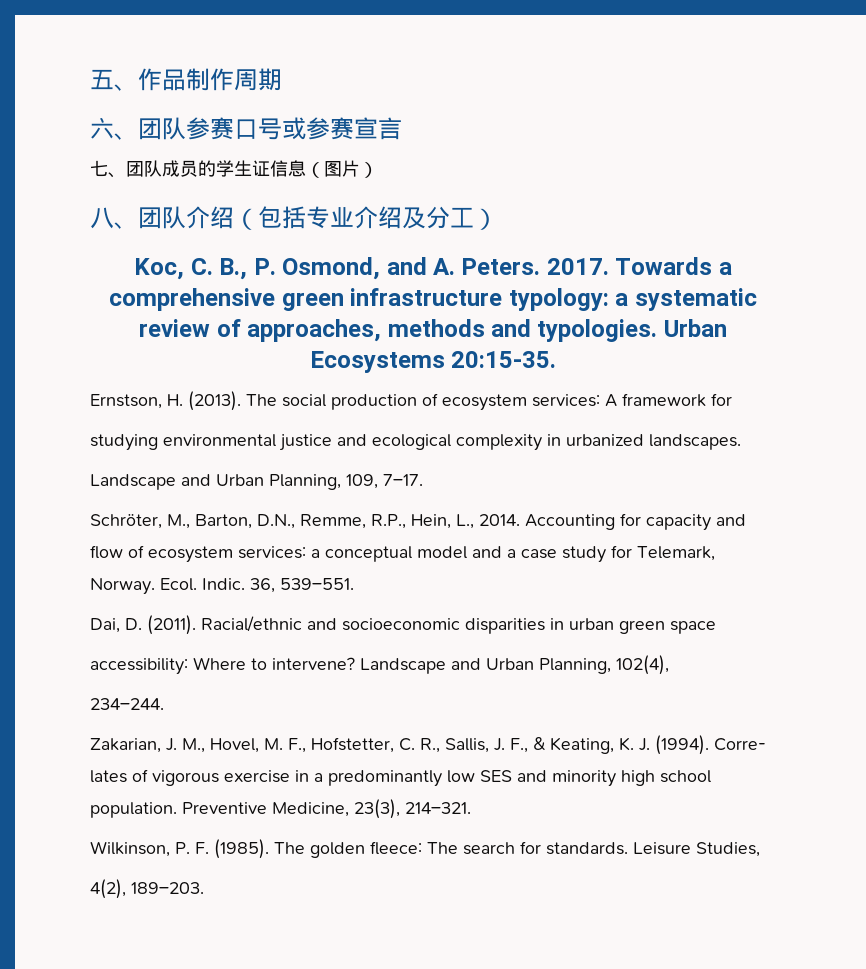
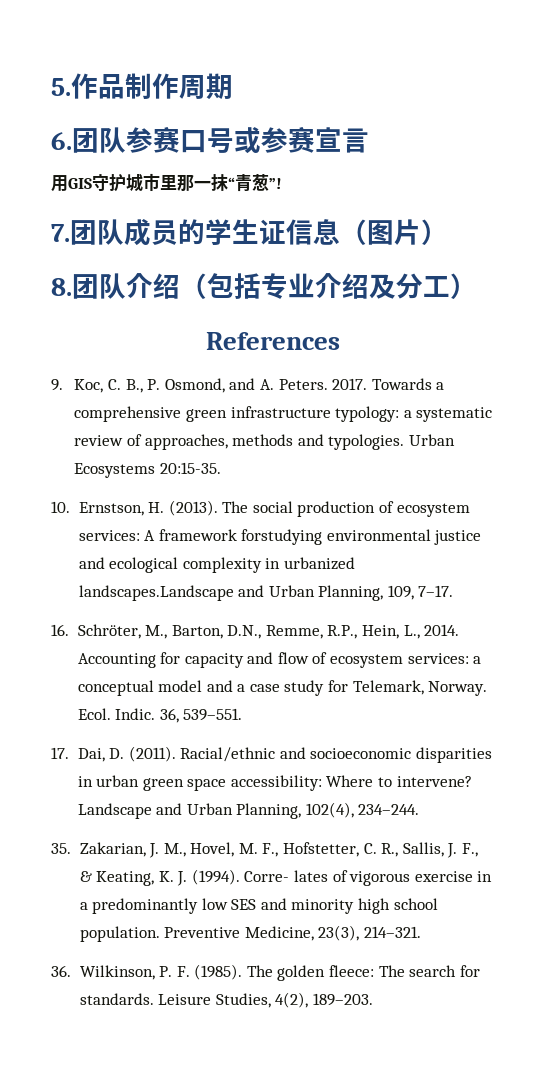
- 五、作品制作周期
+ 5.作品制作周期
- 六、团队参赛口号或参赛宣言
+ 6.团队参赛口号或参赛宣言
- 七、团队成员的学生证信息（图片）
+ 用GIS守护城市里那一抹“青葱”!
+ 7.团队成员的学生证信息（图片）
- 八、团队介绍（包括专业介绍及分工）
+ 8.团队介绍（包括专业介绍及分工）
- Koc, C. B., P. Osmond, and A. Peters.
+ References
+ 9. Koc, C. B., P. Osmond, and A. Peters.
- Ernstson, H. (2013).
+ 10. Ernstson, H. (2013).
- The social production of ecosystem services: A framework for
- studying environmental justice and ecological complexity in urbanized landscapes.
- Landscape and Urban Planning, 109, 7–17.
+ The social production of ecosystem services: A framework forstudying environmental justice and ecological complexity in urbanized landscapes.Landscape and Urban Planning, 109, 7–17.
- Schröter, M., Barton, D.N., Remme, R.P., Hein, L., 2014.
+ 16. Schröter, M., Barton, D.N., Remme, R.P., Hein, L., 2014.
- Dai, D. (2011).
+ 17. Dai, D. (2011).
- Racial/ethnic and socioeconomic disparities in urban green space
- accessibility: Where to intervene?
+ Racial/ethnic and socioeconomic disparities in urban green space accessibility: Where to intervene?
- Landscape and Urban Planning, 102(4),
- 234–244.
+ Landscape and Urban Planning, 102(4), 234–244.
- Zakarian, J. M., Hovel, M. F., Hofstetter, C. R., Sallis, J. F., & Keating, K. J. (1994).
+ 35. Zakarian, J. M., Hovel, M. F., Hofstetter, C. R., Sallis, J. F., & Keating, K. J. (1994).
- Wilkinson, P. F. (1985).
+ 36. Wilkinson, P. F. (1985).
- Leisure Studies,
- 4(2), 189–203.
+ Leisure Studies, 4(2), 189–203.

